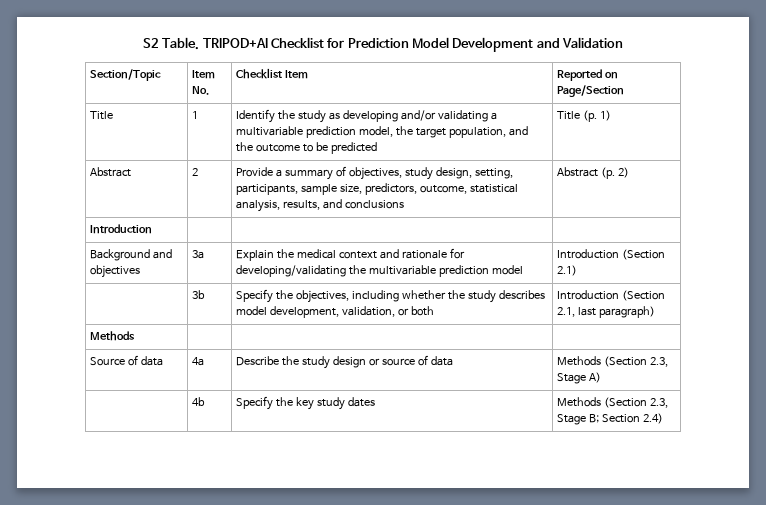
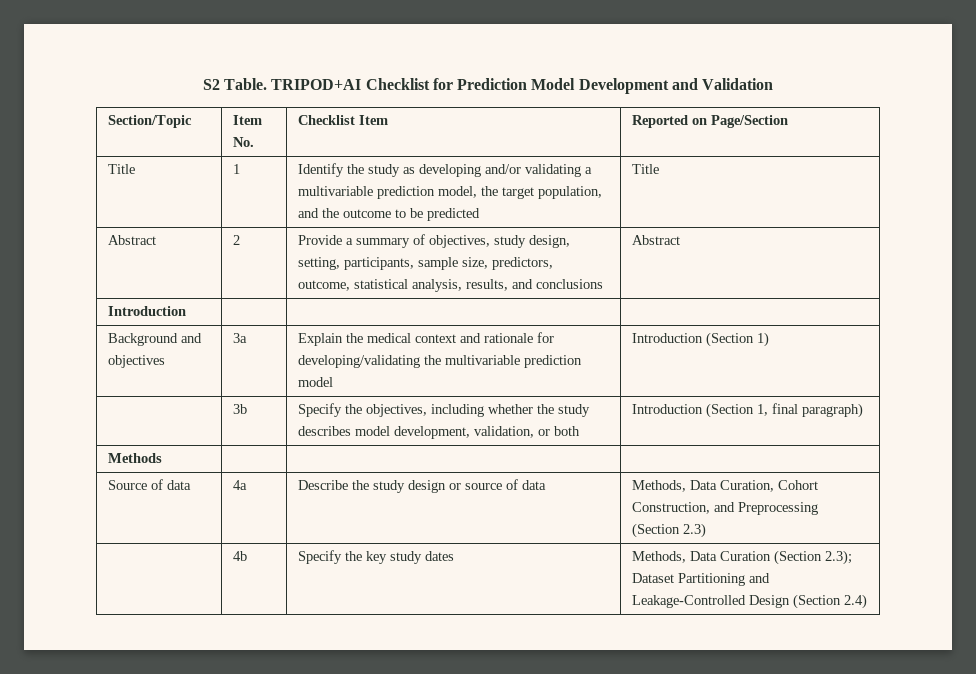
- Title | 1 | Identify the study as developing and/or validating a multivariable prediction model, the target population, and the outcome to be predicted | Title (p. 1)
+ Title | 1 | Identify the study as developing and/or validating a multivariable prediction model, the target population, and the outcome to be predicted | Title
- Abstract | 2 | Provide a summary of objectives, study design, setting, participants, sample size, predictors, outcome, statistical analysis, results, and conclusions | Abstract (p. 2)
+ Abstract | 2 | Provide a summary of objectives, study design, setting, participants, sample size, predictors, outcome, statistical analysis, results, and conclusions | Abstract
- Background and objectives | 3a | Explain the medical context and rationale for developing/validating the multivariable prediction model | Introduction (Section 2.1)
+ Background and objectives | 3a | Explain the medical context and rationale for developing/validating the multivariable prediction model | Introduction (Section 1)
- | 3b | Specify the objectives, including whether the study describes model development, validation, or both | Introduction (Section 2.1, last paragraph)
+ | 3b | Specify the objectives, including whether the study describes model development, validation, or both | Introduction (Section 1, final paragraph)
- Source of data | 4a | Describe the study design or source of data | Methods (Section 2.3, Stage A)
+ Source of data | 4a | Describe the study design or source of data | Methods, Data Curation, Cohort Construction, and Preprocessing (Section 2.3)
- | 4b | Specify the key study dates | Methods (Section 2.3, Stage B; Section 2.4)
+ | 4b | Specify the key study dates | Methods, Data Curation (Section 2.3); Dataset Partitioning and Leakage-Controlled Design (Section 2.4)

